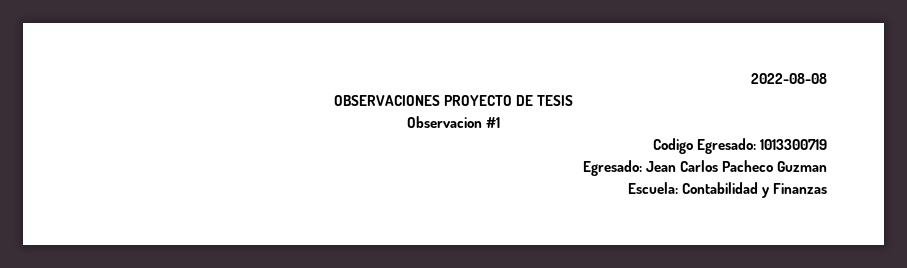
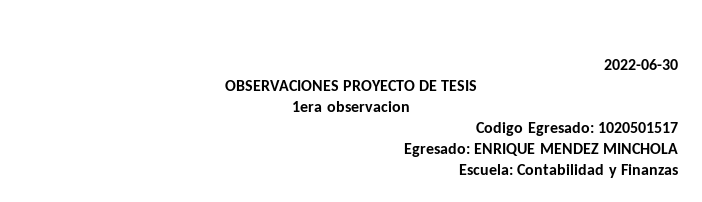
- 2022-08-08
+ 2022-06-30
- Observacion #1
+ 1era observacion
- Codigo Egresado: 1013300719
- Egresado: Jean Carlos Pacheco Guzman
+ Codigo Egresado: 1020501517
+ Egresado: ENRIQUE MENDEZ MINCHOLA

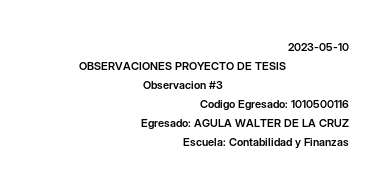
- 2022-06-30
+ 2023-05-10
- 1era observacion
+ Observacion #3
- Codigo Egresado: 1020501517
- Egresado: ENRIQUE MENDEZ MINCHOLA
+ Codigo Egresado: 1010500116
+ Egresado: AGULA WALTER DE LA CRUZ

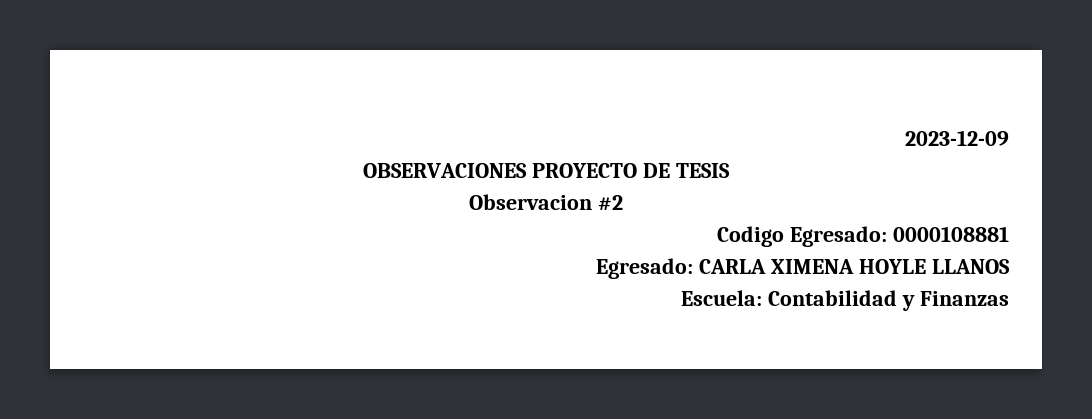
- 2023-05-10
+ 2023-12-09
- Observacion #3
+ Observacion #2
- Codigo Egresado: 1010500116
- Egresado: AGULA WALTER DE LA CRUZ
+ Codigo Egresado: 0000108881
+ Egresado: CARLA XIMENA HOYLE LLANOS

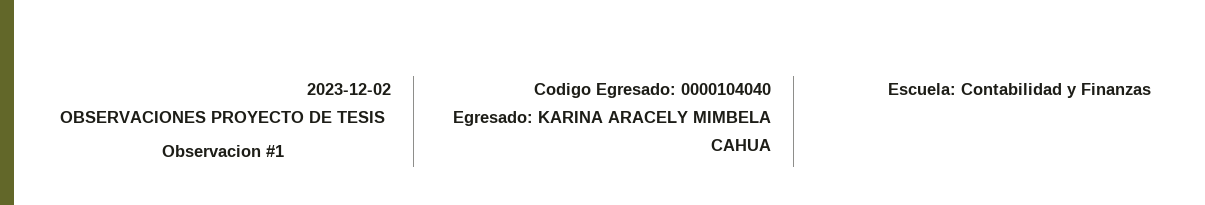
- 2023-12-09
+ 2023-12-02
- Observacion #2
+ Observacion #1
- Codigo Egresado: 0000108881
- Egresado: CARLA XIMENA HOYLE LLANOS
+ Codigo Egresado: 0000104040
+ Egresado: KARINA ARACELY MIMBELA CAHUA

